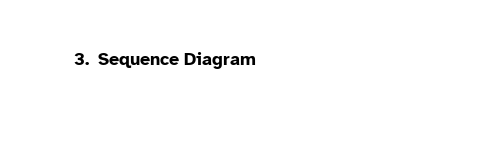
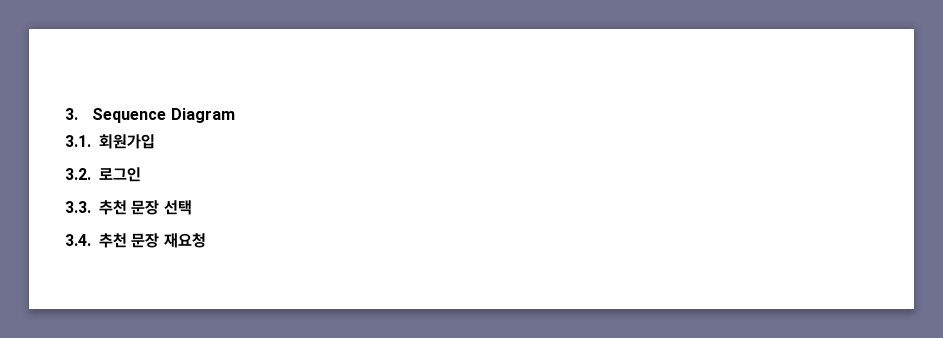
+ 3.1. 회원가입
+ 3.2. 로그인
+ 3.3. 추천 문장 선택
+ 3.4. 추천 문장 재요청

